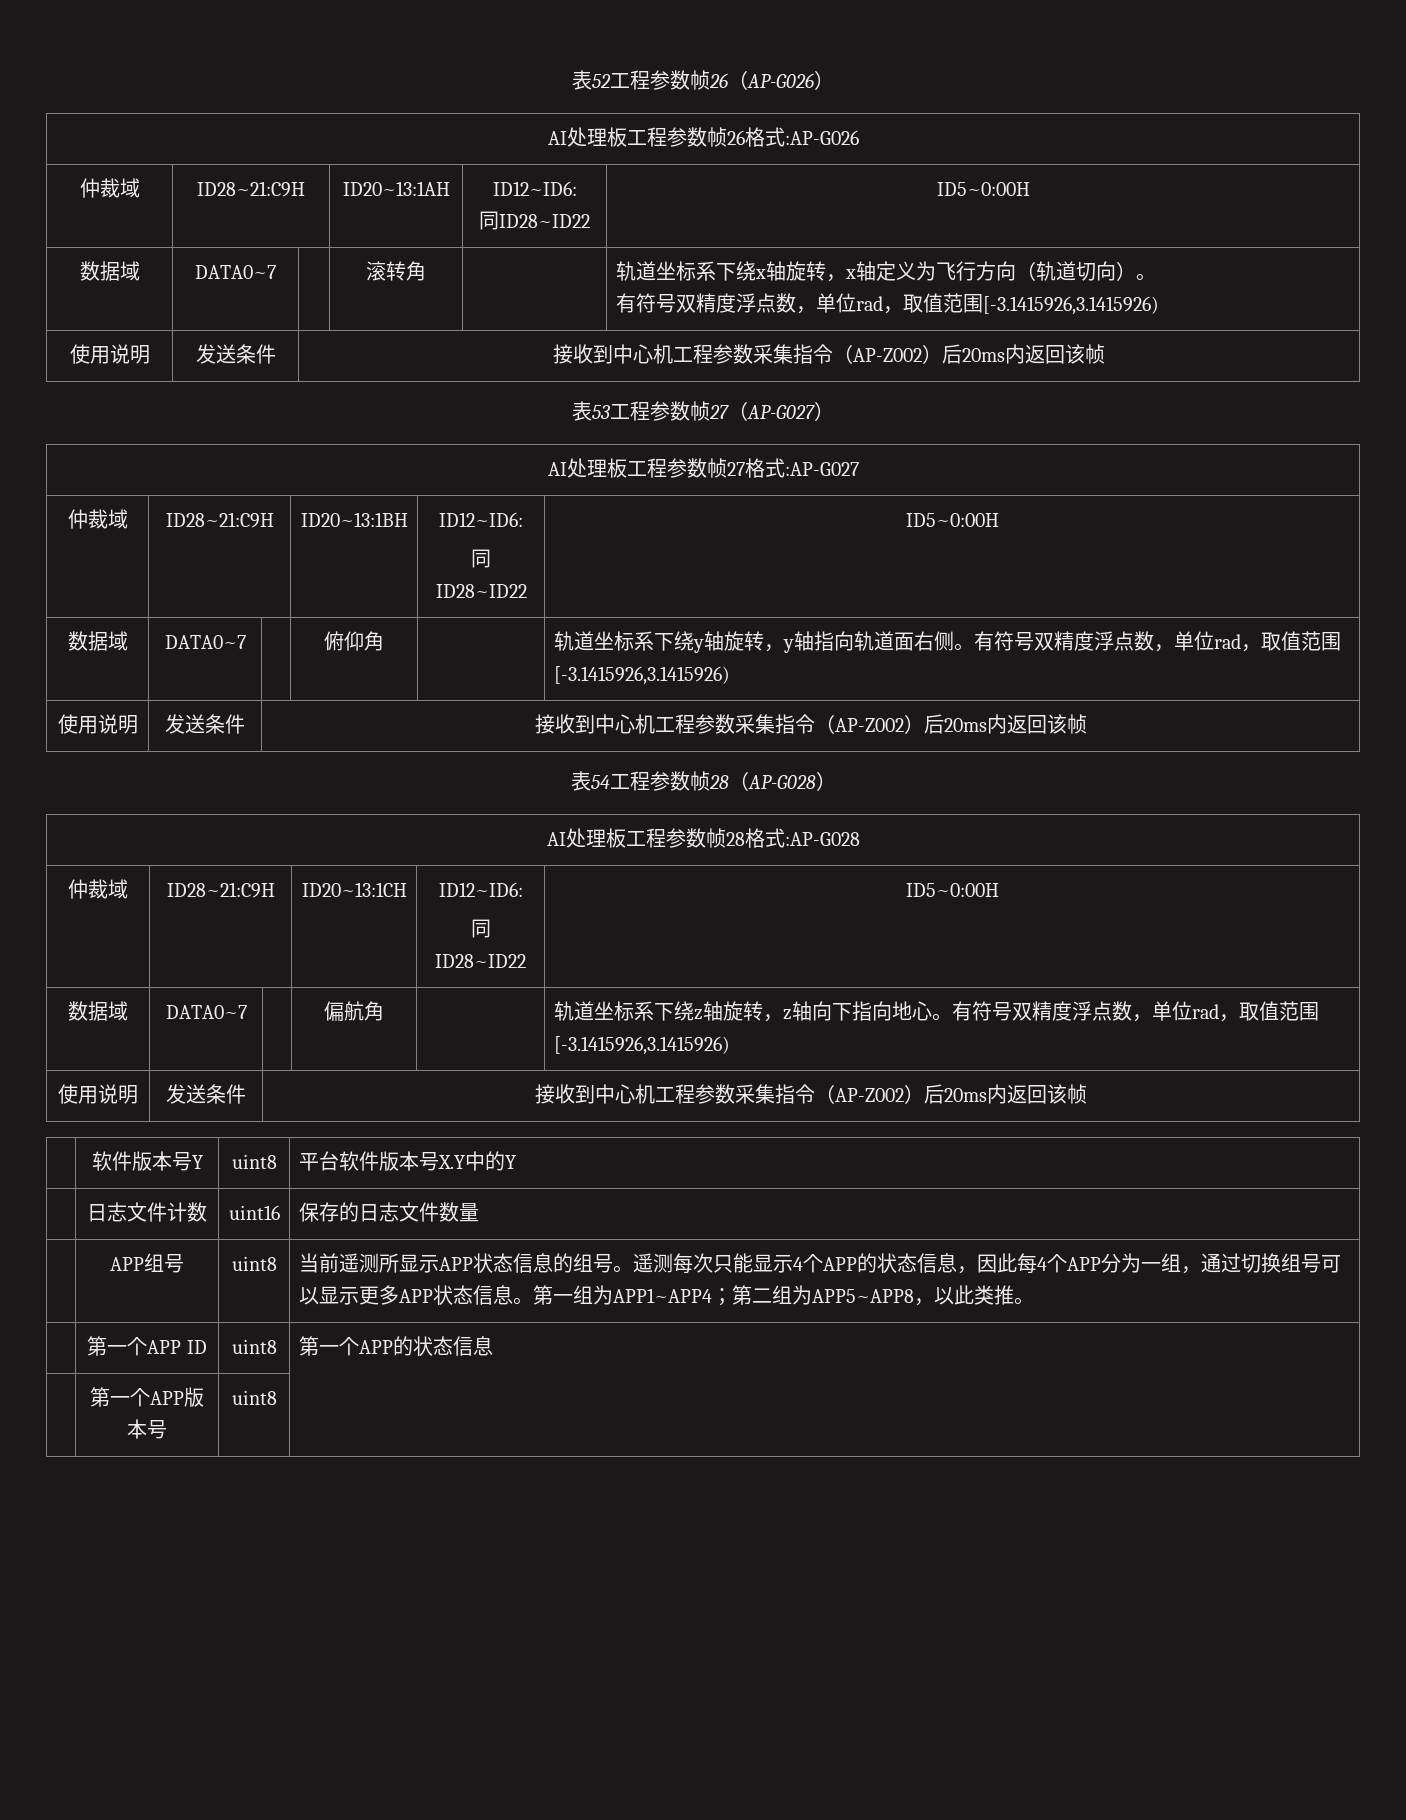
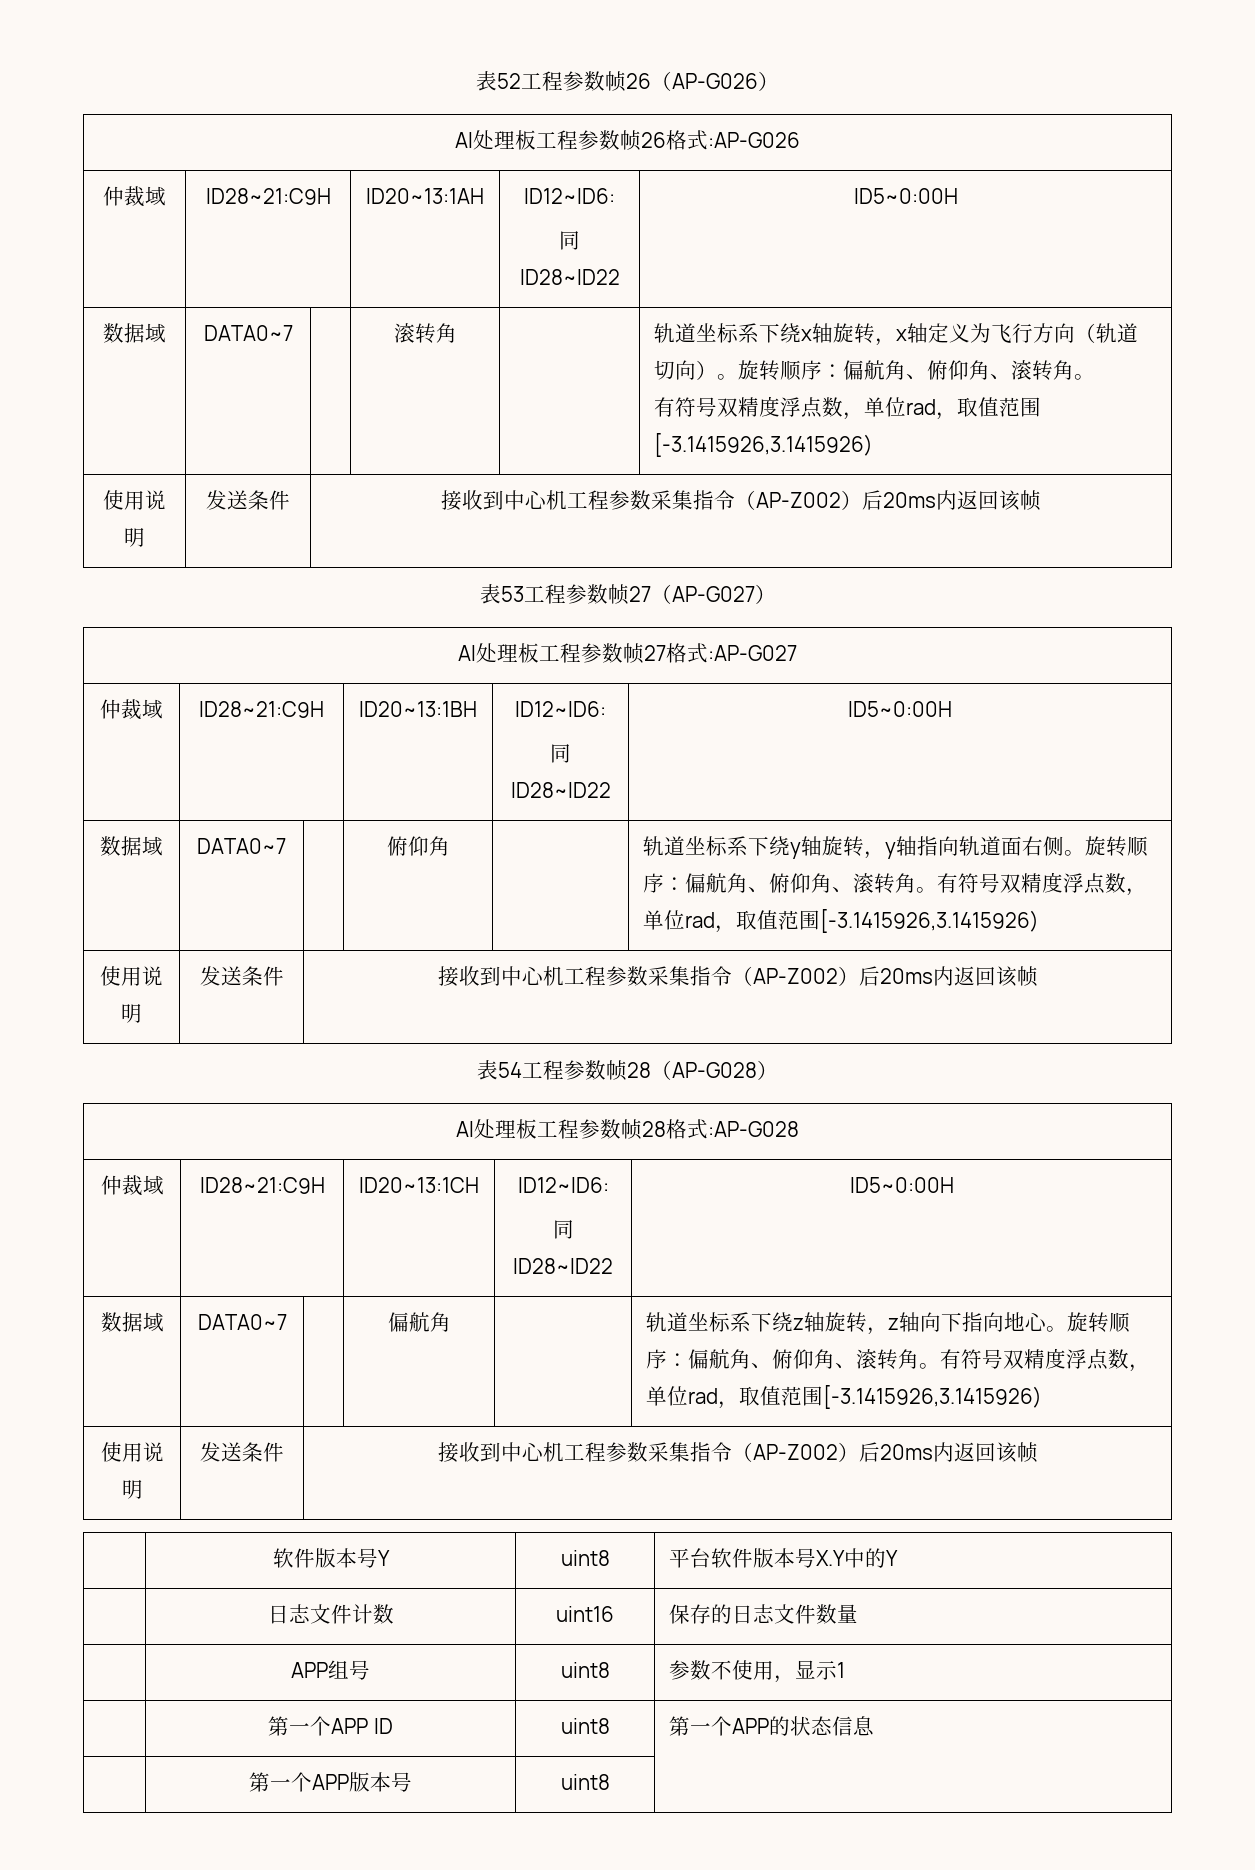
- 数据域 | DATA0~7 | | 滚转角 | | 轨道坐标系下绕x轴旋转，x轴定义为飞行方向（轨道切向）。
+ 数据域 | DATA0~7 | | 滚转角 | | 轨道坐标系下绕x轴旋转，x轴定义为飞行方向（轨道切向）。旋转顺序：偏航角、俯仰角、滚转角。
- 数据域 | DATA0~7 | | 俯仰角 | | 轨道坐标系下绕y轴旋转，y轴指向轨道面右侧。有符号双精度浮点数，单位rad，取值范围[-3.1415926,3.1415926)
+ 数据域 | DATA0~7 | | 俯仰角 | | 轨道坐标系下绕y轴旋转，y轴指向轨道面右侧。旋转顺序：偏航角、俯仰角、滚转角。有符号双精度浮点数，单位rad，取值范围[-3.1415926,3.1415926)
- 数据域 | DATA0~7 | | 偏航角 | | 轨道坐标系下绕z轴旋转，z轴向下指向地心。有符号双精度浮点数，单位rad，取值范围[-3.1415926,3.1415926)
+ 数据域 | DATA0~7 | | 偏航角 | | 轨道坐标系下绕z轴旋转，z轴向下指向地心。旋转顺序：偏航角、俯仰角、滚转角。有符号双精度浮点数，单位rad，取值范围[-3.1415926,3.1415926)
- 当前遥测所显示APP状态信息的组号。遥测每次只能显示4个APP的状态信息，因此每4个APP分为一组，通过切换组号可以显示更多APP状态信息。第一组为APP1~APP4；第二组为APP5~APP8，以此类推。
+ 参数不使用，显示1

